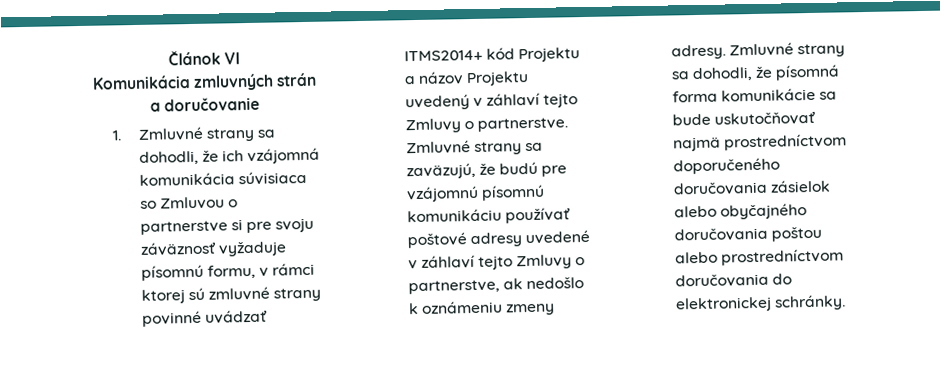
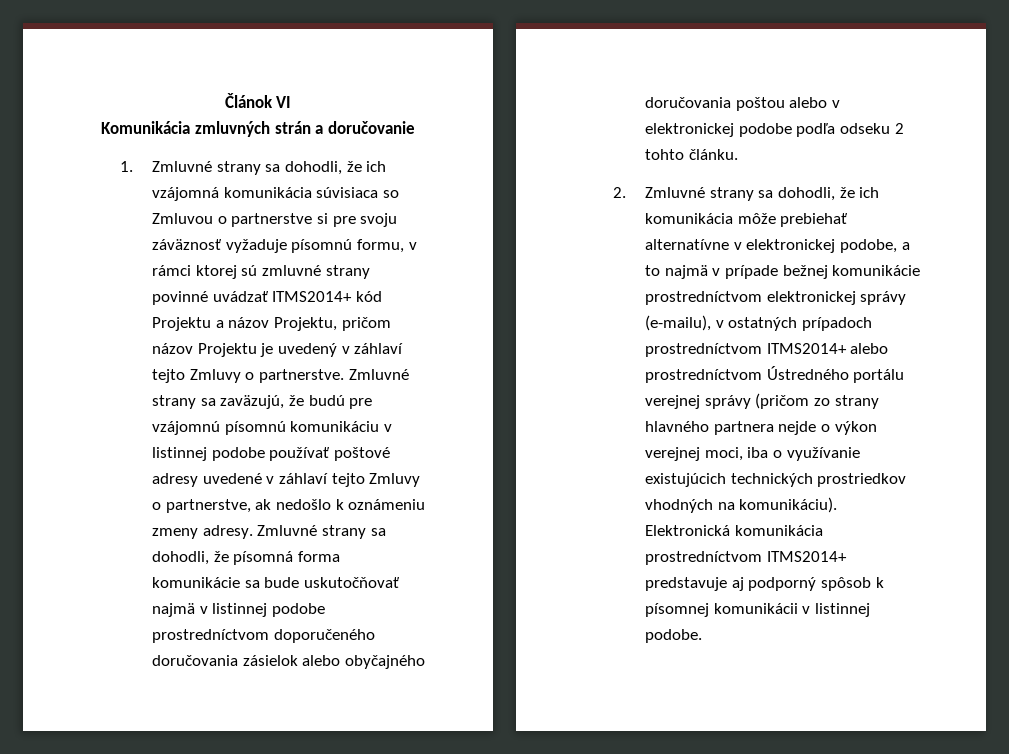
- 1. Zmluvné strany sa dohodli, že ich vzájomná komunikácia súvisiaca so Zmluvou o partnerstve si pre svoju záväznosť vyžaduje písomnú formu, v rámci ktorej sú zmluvné strany povinné uvádzať ITMS2014+ kód Projektu a názov Projektu uvedený v záhlaví tejto Zmluvy o partnerstve.
+ 1. Zmluvné strany sa dohodli, že ich vzájomná komunikácia súvisiaca so Zmluvou o partnerstve si pre svoju záväznosť vyžaduje písomnú formu, v rámci ktorej sú zmluvné strany povinné uvádzať ITMS2014+ kód Projektu a názov Projektu, pričom názov Projektu je uvedený v záhlaví tejto Zmluvy o partnerstve.
- Zmluvné strany sa zaväzujú, že budú pre vzájomnú písomnú komunikáciu používať poštové adresy uvedené v záhlaví tejto Zmluvy o partnerstve, ak nedošlo k oznámeniu zmeny adresy.
+ Zmluvné strany sa zaväzujú, že budú pre vzájomnú písomnú komunikáciu v listinnej podobe používať poštové adresy uvedené v záhlaví tejto Zmluvy o partnerstve, ak nedošlo k oznámeniu zmeny adresy.
- Zmluvné strany sa dohodli, že písomná forma komunikácie sa bude uskutočňovať najmä prostredníctvom doporučeného doručovania zásielok alebo obyčajného doručovania poštou alebo prostredníctvom doručovania do elektronickej schránky.
+ Zmluvné strany sa dohodli, že písomná forma komunikácie sa bude uskutočňovať najmä v listinnej podobe prostredníctvom doporučeného doručovania zásielok alebo obyčajného doručovania poštou alebo v elektronickej podobe podľa odseku 2 tohto článku.
+ 2. Zmluvné strany sa dohodli, že ich komunikácia môže prebiehať alternatívne v elektronickej podobe, a to najmä v prípade bežnej komunikácie prostredníctvom elektronickej správy (e-mailu), v ostatných prípadoch prostredníctvom ITMS2014+ alebo prostredníctvom Ústredného portálu verejnej správy (pričom zo strany hlavného partnera nejde o výkon verejnej moci, iba o využívanie existujúcich technických prostriedkov vhodných na komunikáciu). Elektronická komunikácia prostredníctvom ITMS2014+ predstavuje aj podporný spôsob k písomnej komunikácii v listinnej podobe.

